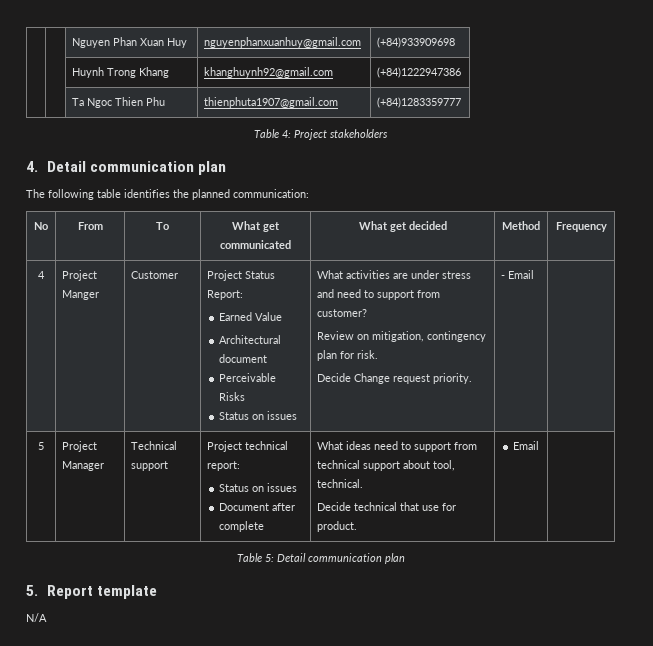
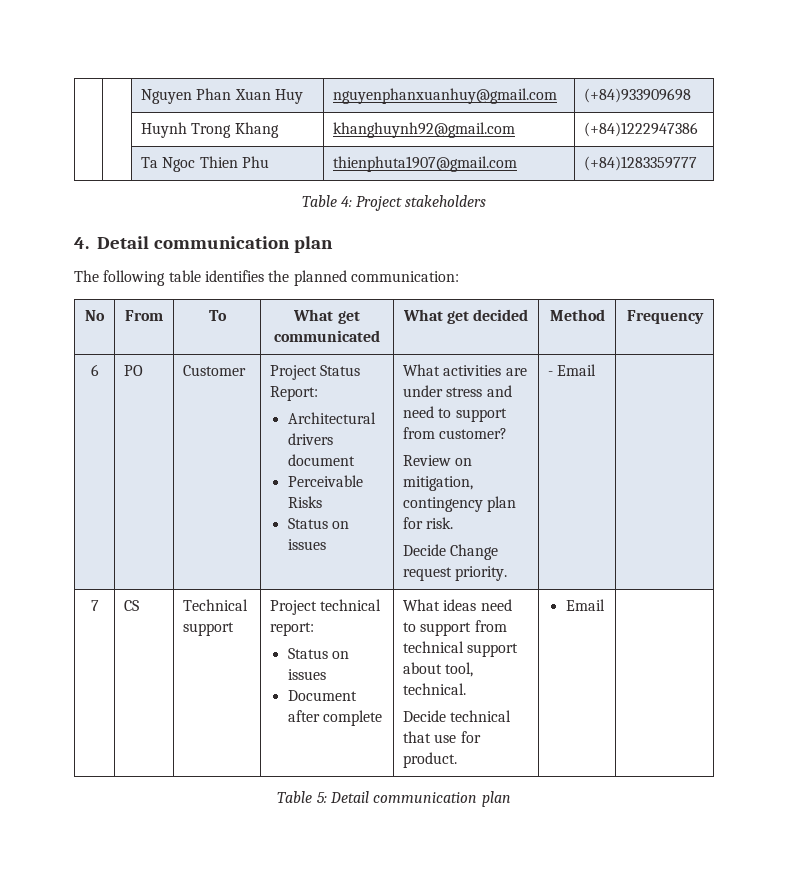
- 4 | Project Manger | Customer | Project Status Report:
- Earned Value
- Architectural document
+ 6 | PO | Customer | Project Status Report:
+ Architectural drivers document
- 5 | Project Manager | Technical support | Project technical report:
+ 7 | CS | Technical support | Project technical report:
- 5. Report template
- N/A

